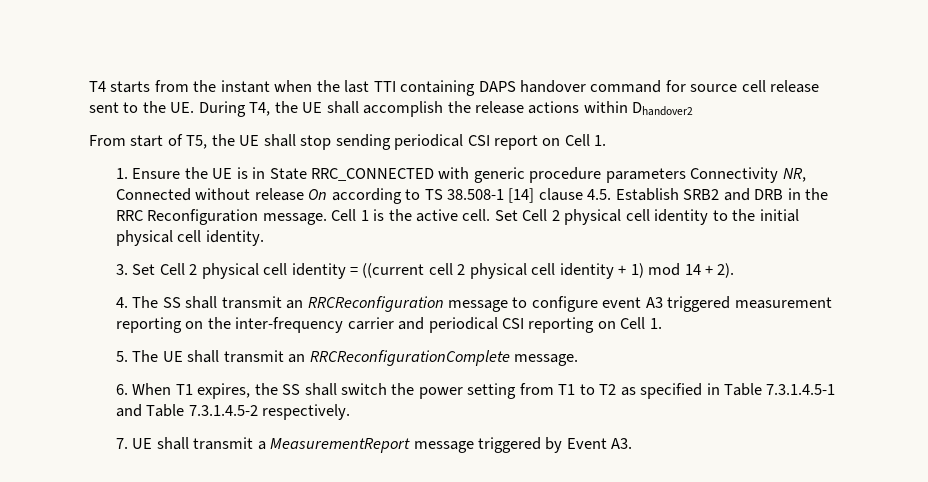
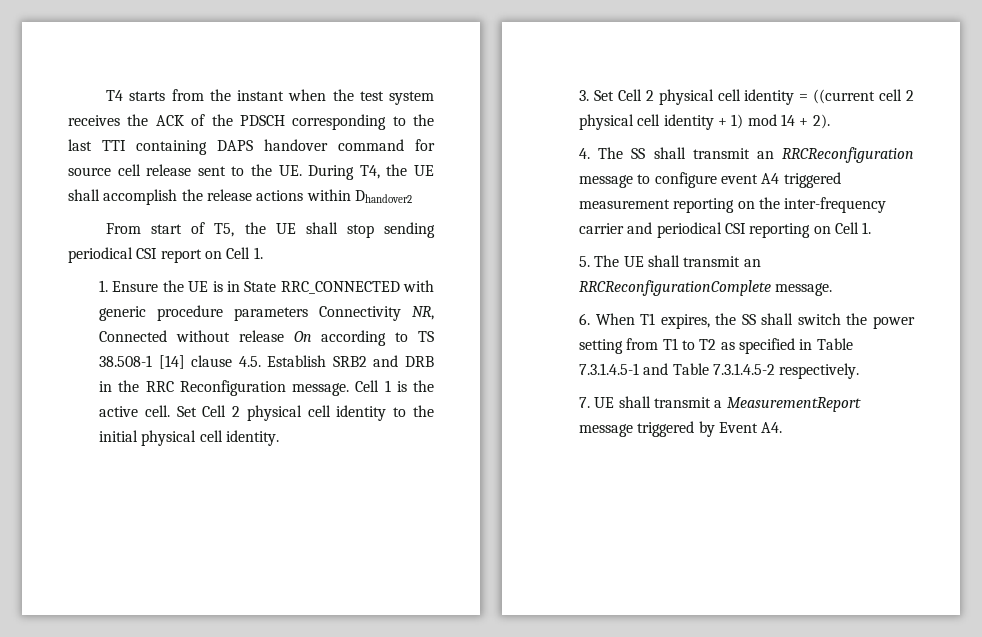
- T4 starts from the instant when the last TTI containing DAPS handover command for source cell release sent to the UE. During T4, the UE shall accomplish the release actions within Dhandover2
+ T4 starts from the instant when the test system receives the ACK of the PDSCH corresponding to the last TTI containing DAPS handover command for source cell release sent to the UE. During T4, the UE shall accomplish the release actions within Dhandover2
- 4. The SS shall transmit an RRCReconfiguration message to configure event A3 triggered measurement reporting on the inter-frequency carrier and periodical CSI reporting on Cell 1.
+ 4. The SS shall transmit an RRCReconfiguration message to configure event A4 triggered measurement reporting on the inter-frequency carrier and periodical CSI reporting on Cell 1.
- 7. UE shall transmit a MeasurementReport message triggered by Event A3.
+ 7. UE shall transmit a MeasurementReport message triggered by Event A4.

